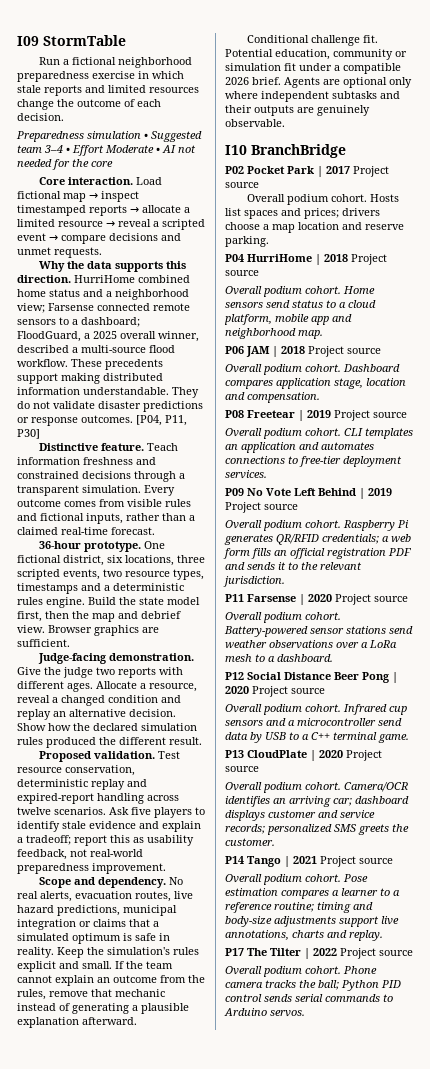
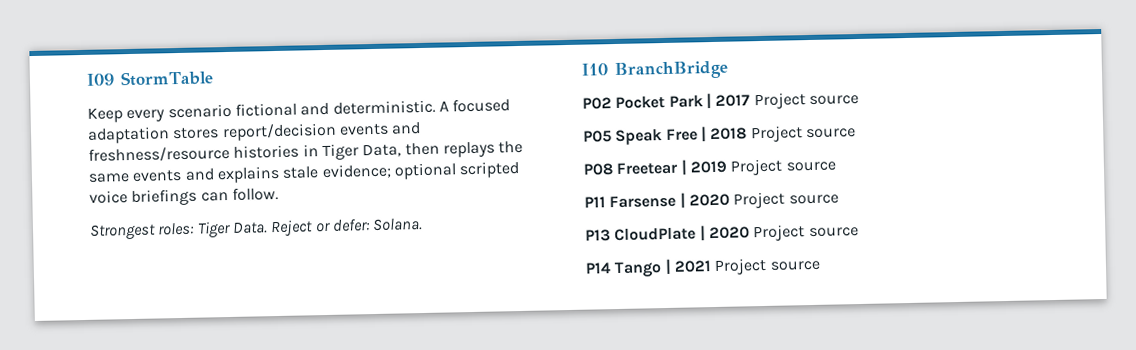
- Run a fictional neighborhood preparedness exercise in which stale reports and limited resources change the outcome of each decision.
- Preparedness simulation • Suggested team 3–4 • Effort Moderate • AI not needed for the core
- Core interaction. Load fictional map → inspect timestamped reports → allocate a limited resource → reveal a scripted event → compare decisions and unmet requests.
- Why the data supports this direction. HurriHome combined home status and a neighborhood view; Farsense connected remote sensors to a dashboard; FloodGuard, a 2025 overall winner, described a multi-source flood workflow. These precedents support making distributed information understandable. They do not validate disaster predictions or response outcomes. [P04, P11, P30]
- Distinctive feature. Teach information freshness and constrained decisions through a transparent simulation. Every outcome comes from visible rules and fictional inputs, rather than a claimed real-time forecast.
- 36-hour prototype. One fictional district, six locations, three scripted events, two resource types, timestamps and a deterministic rules engine. Build the state model first, then the map and debrief view. Browser graphics are sufficient.
- Judge-facing demonstration. Give the judge two reports with different ages. Allocate a resource, reveal a changed condition and replay an alternative decision. Show how the declared simulation rules produced the different result.
- Proposed validation. Test resource conservation, deterministic replay and expired-report handling across twelve scenarios. Ask five players to identify stale evidence and explain a tradeoff; report this as usability feedback, not real-world preparedness improvement.
- Scope and dependency. No real alerts, evacuation routes, live hazard predictions, municipal integration or claims that a simulated optimum is safe in reality. Keep the simulation's rules explicit and small. If the team cannot explain an outcome from the rules, remove that mechanic instead of generating a plausible explanation afterward.
- Conditional challenge fit. Potential education, community or simulation fit under a compatible 2026 brief. Agents are optional only where independent subtasks and their outputs are genuinely observable.
+ Keep every scenario fictional and deterministic. A focused adaptation stores report/decision events and freshness/resource histories in Tiger Data, then replays the same events and explains stale evidence; optional scripted voice briefings can follow.
+ Strongest roles: Tiger Data. Reject or defer: Solana.
- Overall podium cohort. Hosts list spaces and prices; drivers choose a map location and reserve parking.
- P04 HurriHome | 2018 Project source
- Overall podium cohort. Home sensors send status to a cloud platform, mobile app and neighborhood map.
- P06 JAM | 2018 Project source
- Overall podium cohort. Dashboard compares application stage, location and compensation.
+ P05 Speak Free | 2018 Project source
- Overall podium cohort. CLI templates an application and automates connections to free-tier deployment services.
- P09 No Vote Left Behind | 2019 Project source
- Overall podium cohort. Raspberry Pi generates QR/RFID credentials; a web form fills an official registration PDF and sends it to the relevant jurisdiction.
- Overall podium cohort. Battery-powered sensor stations send weather observations over a LoRa mesh to a dashboard.
- P12 Social Distance Beer Pong | 2020 Project source
- Overall podium cohort. Infrared cup sensors and a microcontroller send data by USB to a C++ terminal game.
- Overall podium cohort. Camera/OCR identifies an arriving car; dashboard displays customer and service records; personalized SMS greets the customer.
- Overall podium cohort. Pose estimation compares a learner to a reference routine; timing and body-size adjustments support live annotations, charts and replay.
- P17 The Tilter | 2022 Project source
- Overall podium cohort. Phone camera tracks the ball; Python PID control sends serial commands to Arduino servos.

